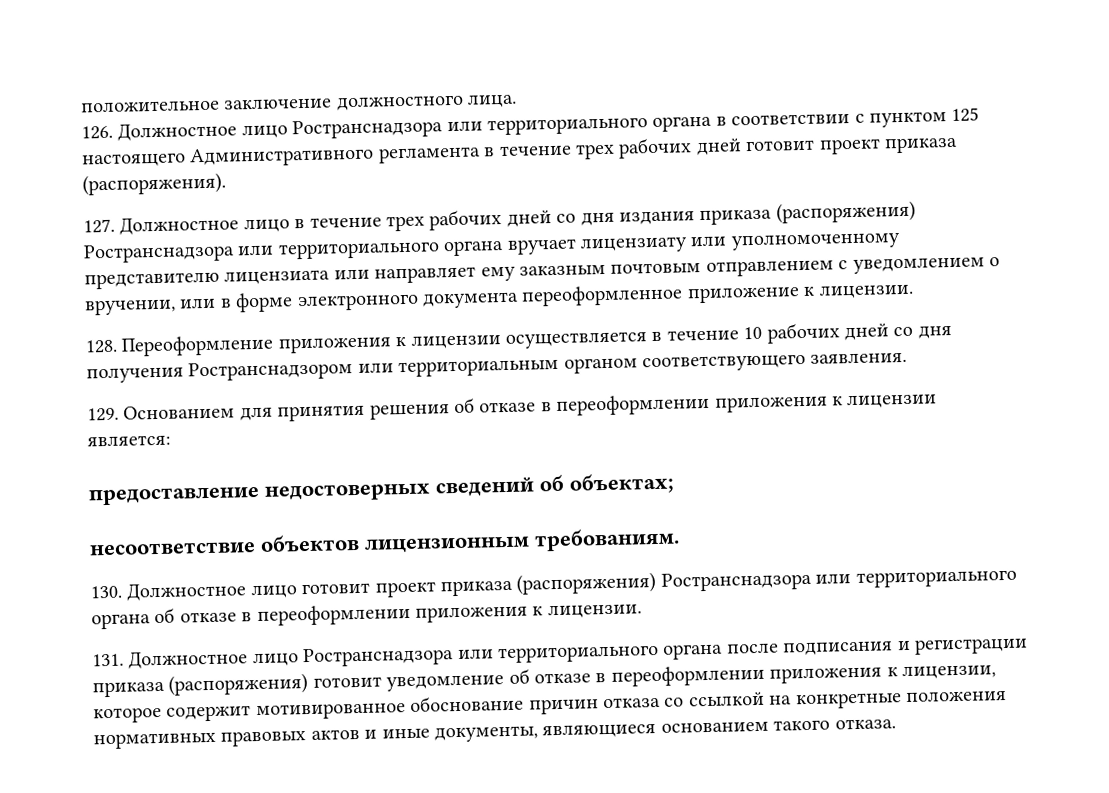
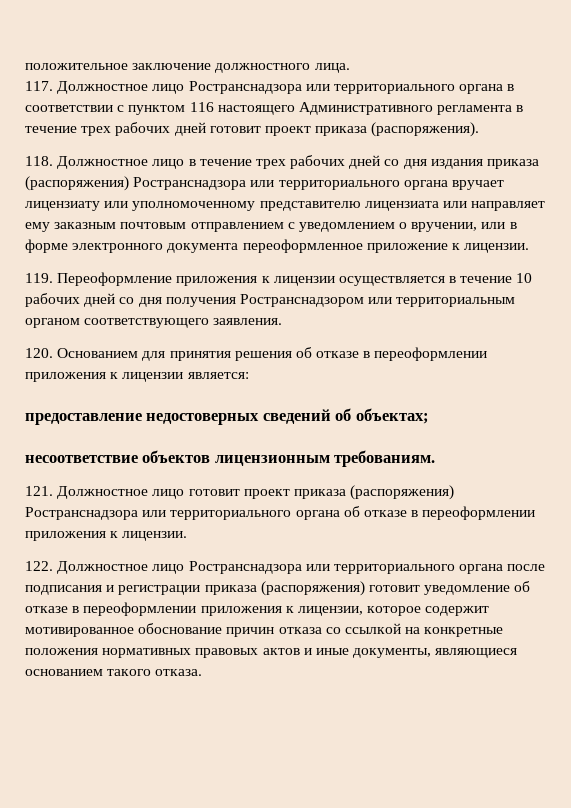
- 126. Должностное лицо Ространснадзора или территориального органа в соответствии с пунктом 125 настоящего Административного регламента в течение трех рабочих дней готовит проект приказа (распоряжения).
+ 117. Должностное лицо Ространснадзора или территориального органа в соответствии с пунктом 116 настоящего Административного регламента в течение трех рабочих дней готовит проект приказа (распоряжения).
- 127. Должностное лицо в течение трех рабочих дней со дня издания приказа (распоряжения) Ространснадзора или территориального органа вручает лицензиату или уполномоченному представителю лицензиата или направляет ему заказным почтовым отправлением с уведомлением о вручении, или в форме электронного документа переоформленное приложение к лицензии.
+ 118. Должностное лицо в течение трех рабочих дней со дня издания приказа (распоряжения) Ространснадзора или территориального органа вручает лицензиату или уполномоченному представителю лицензиата или направляет ему заказным почтовым отправлением с уведомлением о вручении, или в форме электронного документа переоформленное приложение к лицензии.
- 128. Переоформление приложения к лицензии осуществляется в течение 10 рабочих дней со дня получения Ространснадзором или территориальным органом соответствующего заявления.
+ 119. Переоформление приложения к лицензии осуществляется в течение 10 рабочих дней со дня получения Ространснадзором или территориальным органом соответствующего заявления.
- 129. Основанием для принятия решения об отказе в переоформлении приложения к лицензии является:
+ 120. Основанием для принятия решения об отказе в переоформлении приложения к лицензии является:
- 130. Должностное лицо готовит проект приказа (распоряжения) Ространснадзора или территориального органа об отказе в переоформлении приложения к лицензии.
+ 121. Должностное лицо готовит проект приказа (распоряжения) Ространснадзора или территориального органа об отказе в переоформлении приложения к лицензии.
- 131. Должностное лицо Ространснадзора или территориального органа после подписания и регистрации приказа (распоряжения) готовит уведомление об отказе в переоформлении приложения к лицензии, которое содержит мотивированное обоснование причин отказа со ссылкой на конкретные положения нормативных правовых актов и иные документы, являющиеся основанием такого отказа.
+ 122. Должностное лицо Ространснадзора или территориального органа после подписания и регистрации приказа (распоряжения) готовит уведомление об отказе в переоформлении приложения к лицензии, которое содержит мотивированное обоснование причин отказа со ссылкой на конкретные положения нормативных правовых актов и иные документы, являющиеся основанием такого отказа.

